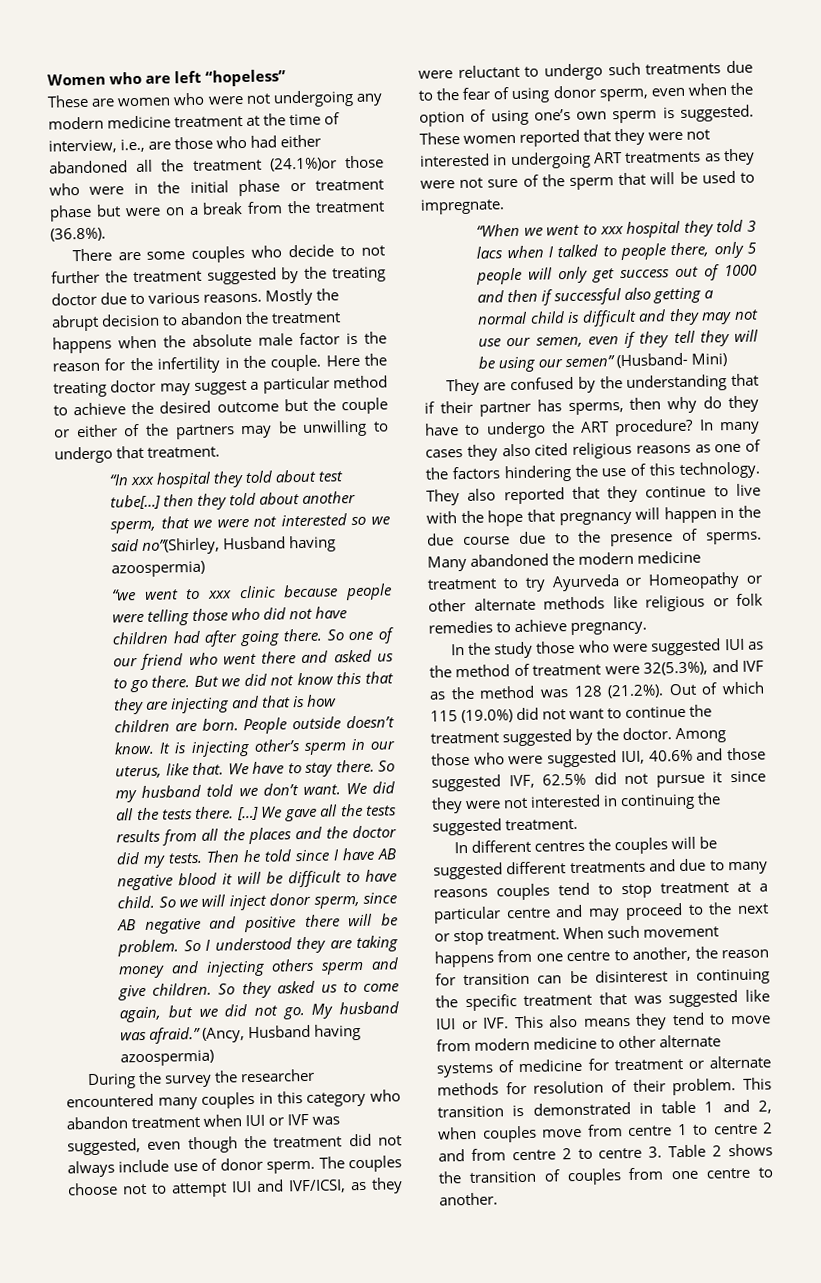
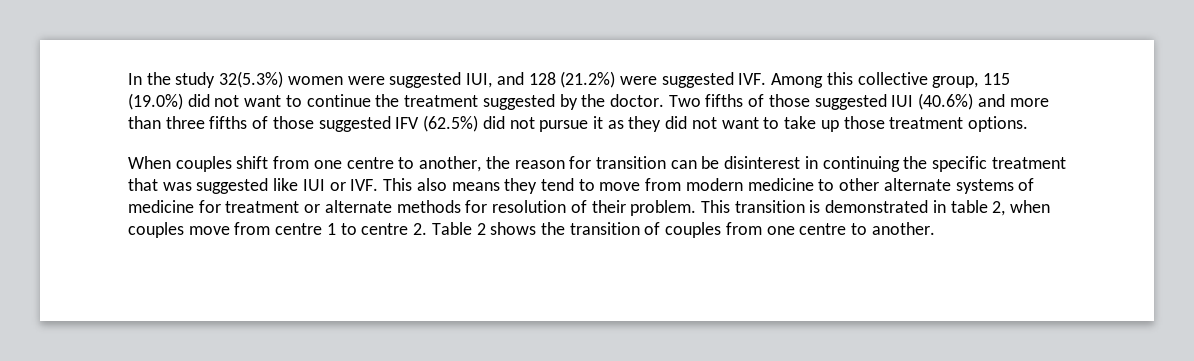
- Women who are left “hopeless”
- These are women who were not undergoing any modern medicine treatment at the time of interview, i.e., are those who had either abandoned all the treatment (24.1%)or those who were in the initial phase or treatment phase but were on a break from the treatment (36.8%).
- There are some couples who decide to not further the treatment suggested by the treating doctor due to various reasons. Mostly the abrupt decision to abandon the treatment happens when the absolute male factor is the reason for the infertility in the couple. Here the treating doctor may suggest a particular method to achieve the desired outcome but the couple or either of the partners may be unwilling to undergo that treatment.
- “In xxx hospital they told about test tube[…] then they told about another sperm, that we were not interested so we said no”(Shirley, Husband having azoospermia)
- “we went to xxx clinic because people were telling those who did not have children had after going there. So one of our friend who went there and asked us to go there. But we did not know this that they are injecting and that is how children are born. People outside doesn’t know. It is injecting other’s sperm in our uterus, like that. We have to stay there. So my husband told we don’t want. We did all the tests there. […] We gave all the tests results from all the places and the doctor did my tests. Then he told since I have AB negative blood it will be difficult to have child. So we will inject donor sperm, since AB negative and positive there will be problem. So I understood they are taking money and injecting others sperm and give children. So they asked us to come again, but we did not go. My husband was afraid.” (Ancy, Husband having azoospermia)
- During the survey the researcher encountered many couples in this category who abandon treatment when IUI or IVF was suggested, even though the treatment did not always include use of donor sperm. The couples choose not to attempt IUI and IVF/ICSI, as they were reluctant to undergo such treatments due to the fear of using donor sperm, even when the option of using one’s own sperm is suggested. These women reported that they were not interested in undergoing ART treatments as they were not sure of the sperm that will be used to impregnate.
- “When we went to xxx hospital they told 3 lacs when I talked to people there, only 5 people will only get success out of 1000 and then if successful also getting a normal child is difficult and they may not use our semen, even if they tell they will be using our semen” (Husband- Mini)
- They are confused by the understanding that if their partner has sperms, then why do they have to undergo the ART procedure? In many cases they also cited religious reasons as one of the factors hindering the use of this technology. They also reported that they continue to live with the hope that pregnancy will happen in the due course due to the presence of sperms. Many abandoned the modern medicine treatment to try Ayurveda or Homeopathy or other alternate methods like religious or folk remedies to achieve pregnancy.
- In the study those who were suggested IUI as the method of treatment were 32(5.3%), and IVF as the method was 128 (21.2%). Out of which 115 (19.0%) did not want to continue the treatment suggested by the doctor.
+ In the study 32(5.3%) women were suggested IUI, and 128 (21.2%) were suggested IVF. Among this collective group, 115 (19.0%) did not want to continue the treatment suggested by the doctor.
- Among those who were suggested IUI, 40.6% and those suggested IVF, 62.5% did not pursue it since they were not interested in continuing the suggested treatment.
- In different centres the couples will be suggested different treatments and due to many reasons couples tend to stop treatment at a particular centre and may proceed to the next or stop treatment. When such movement happens from one centre to another, the reason for transition can be disinterest in continuing the specific treatment that was suggested like IUI or IVF. This also means they tend to move from modern medicine to other alternate systems of medicine for treatment or alternate methods for resolution of their problem.
+ Two fifths of those suggested IUI (40.6%) and more than three fifths of those suggested IFV (62.5%) did not pursue it as they did not want to take up those treatment options.
+ When couples shift from one centre to another, the reason for transition can be disinterest in continuing the specific treatment that was suggested like IUI or IVF. This also means they tend to move from modern medicine to other alternate systems of medicine for treatment or alternate methods for resolution of their problem.
- This transition is demonstrated in table 1 and 2, when couples move from centre 1 to centre 2 and from centre 2 to centre 3. Table 2 shows the transition of couples from one centre to another.
+ This transition is demonstrated in table 2, when couples move from centre 1 to centre 2. Table 2 shows the transition of couples from one centre to another.

